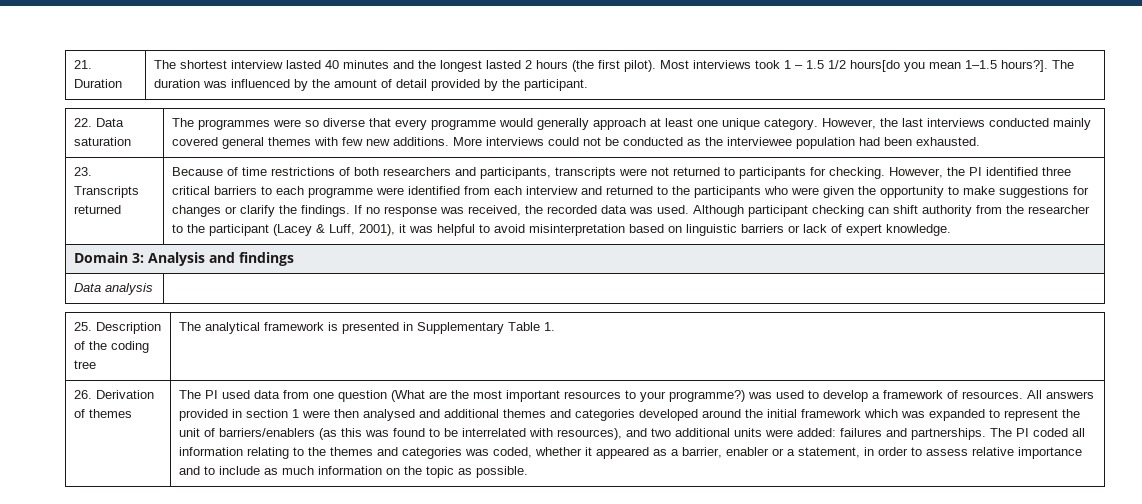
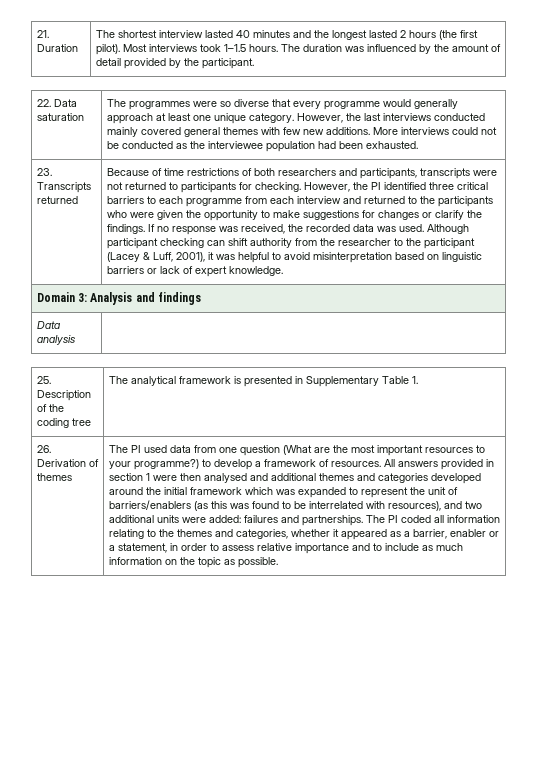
- Most interviews took 1 – 1.5 1/2 hours[do you mean 1–1.5 hours?].
+ Most interviews took 1–1.5 hours.
- However, the PI identified three critical barriers to each programme were identified from each interview and returned to the participants who were given the opportunity to make suggestions for changes or clarify the findings.
+ However, the PI identified three critical barriers to each programme from each interview and returned to the participants who were given the opportunity to make suggestions for changes or clarify the findings.
- The PI used data from one question (What are the most important resources to your programme?) was used to develop a framework of resources.
+ The PI used data from one question (What are the most important resources to your programme?) to develop a framework of resources.
- The PI coded all information relating to the themes and categories was coded, whether it appeared as a barrier, enabler or a statement, in order to assess relative importance and to include as much information on the topic as possible.
+ The PI coded all information relating to the themes and categories, whether it appeared as a barrier, enabler or a statement, in order to assess relative importance and to include as much information on the topic as possible.

